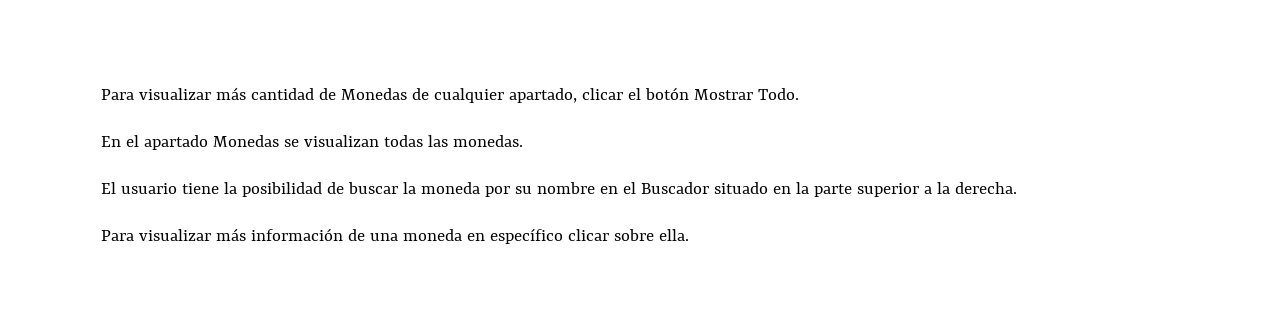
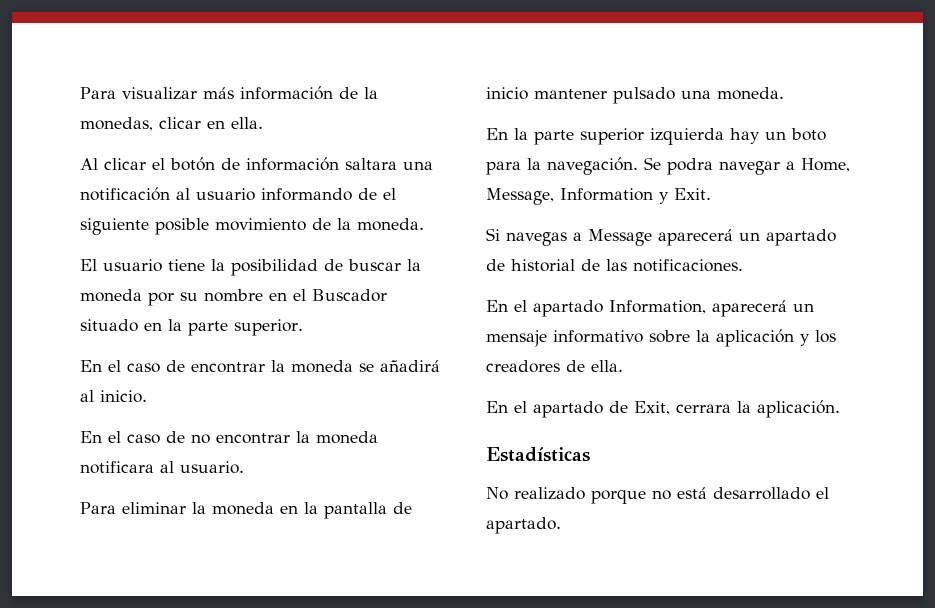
- Para visualizar más cantidad de Monedas de cualquier apartado, clicar el botón Mostrar Todo.
- En el apartado Monedas se visualizan todas las monedas.
+ Para visualizar más información de la monedas, clicar en ella.
+ Al clicar el botón de información saltara una notificación al usuario informando de el siguiente posible movimiento de la moneda.
- El usuario tiene la posibilidad de buscar la moneda por su nombre en el Buscador situado en la parte superior a la derecha.
- Para visualizar más información de una moneda en específico clicar sobre ella.
+ El usuario tiene la posibilidad de buscar la moneda por su nombre en el Buscador situado en la parte superior.
+ En el caso de encontrar la moneda se añadirá al inicio.
+ En el caso de no encontrar la moneda notificara al usuario.
+ Para eliminar la moneda en la pantalla de inicio mantener pulsado una moneda.
+ En la parte superior izquierda hay un boto para la navegación. Se podra navegar a Home, Message, Information y Exit.
+ Si navegas a Message aparecerá un apartado de historial de las notificaciones.
+ En el apartado Information, aparecerá un mensaje informativo sobre la aplicación y los creadores de ella.
+ En el apartado de Exit, cerrara la aplicación.
+ Estadísticas
+ No realizado porque no está desarrollado el apartado.

